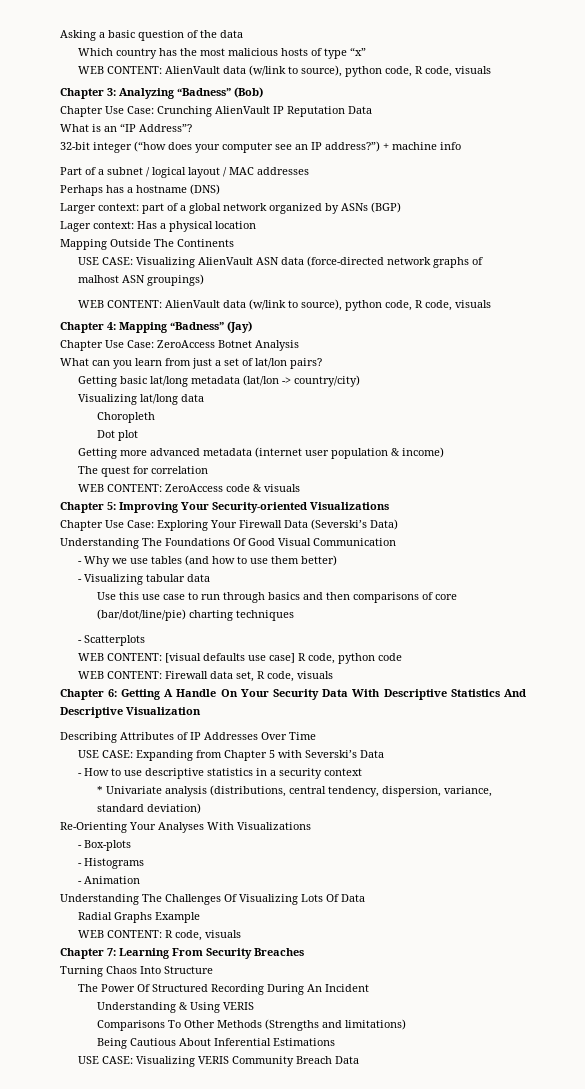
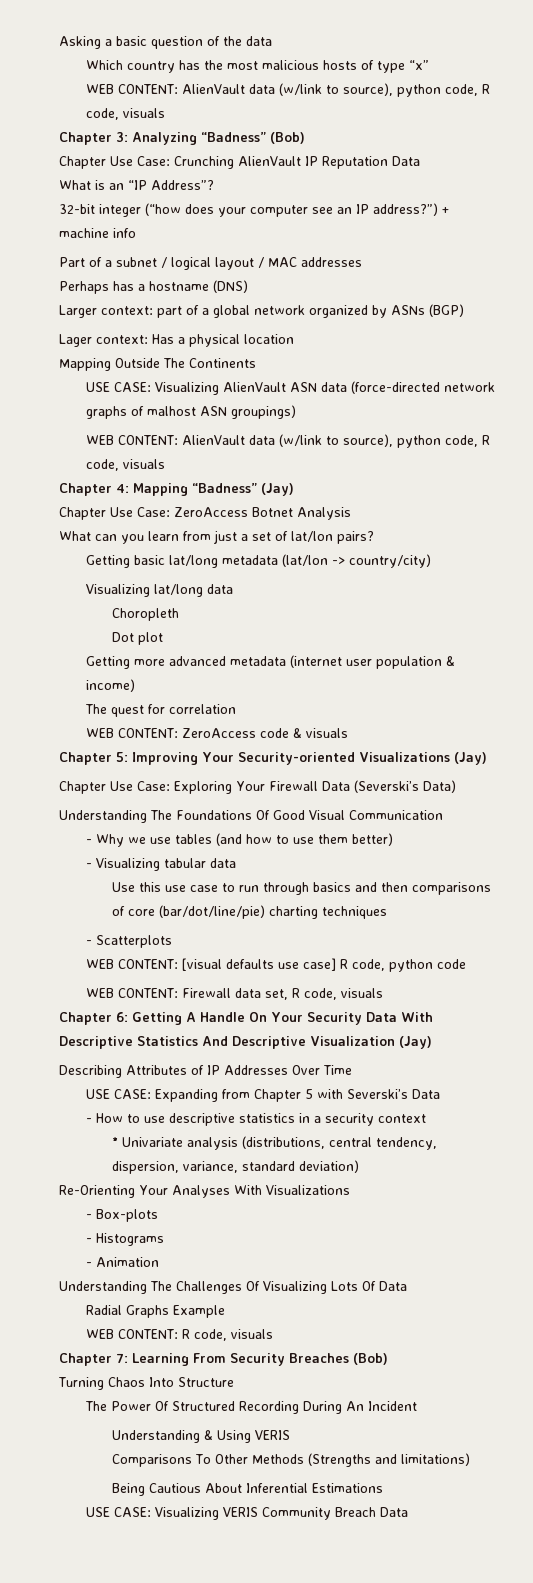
- Chapter 5: Improving Your Security-oriented Visualizations
+ Chapter 5: Improving Your Security-oriented Visualizations (Jay)
- Chapter 6: Getting A Handle On Your Security Data With Descriptive Statistics And Descriptive Visualization
+ Chapter 6: Getting A Handle On Your Security Data With Descriptive Statistics And Descriptive Visualization (Jay)
- Chapter 7: Learning From Security Breaches
+ Chapter 7: Learning From Security Breaches (Bob)

